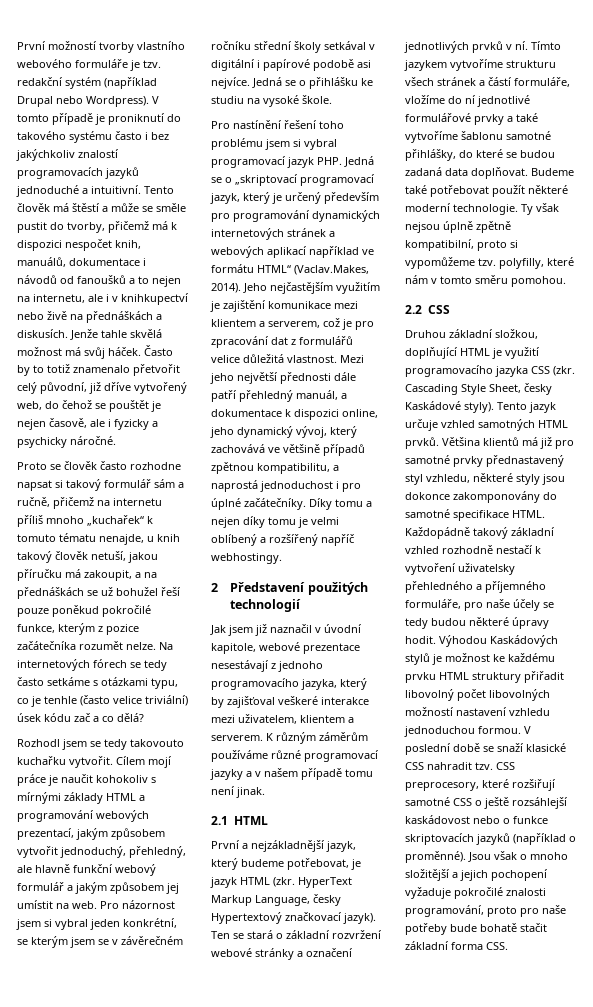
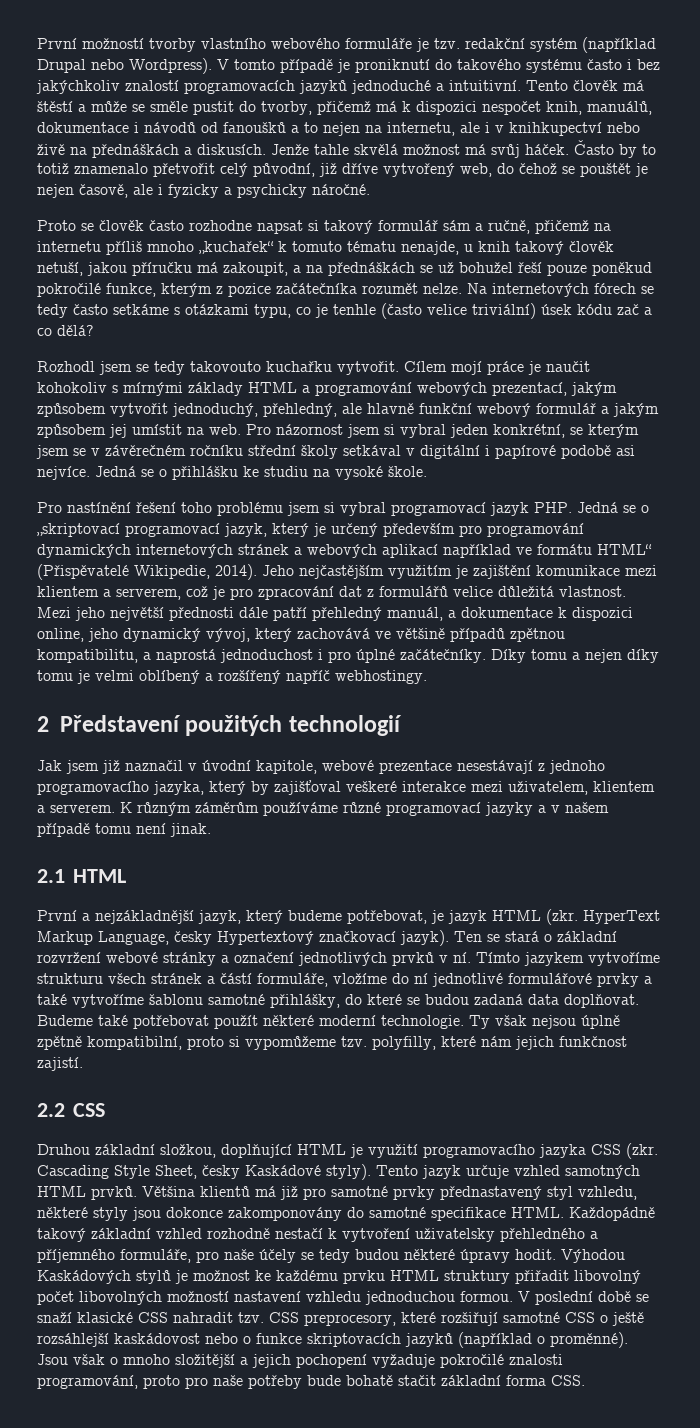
- Pro nastínění řešení toho problému jsem si vybral programovací jazyk PHP. Jedná se o „skriptovací programovací jazyk, který je určený především pro programování dynamických internetových stránek a webových aplikací například ve formátu HTML“ (Vaclav.Makes, 2014).
+ Pro nastínění řešení toho problému jsem si vybral programovací jazyk PHP. Jedná se o „skriptovací programovací jazyk, který je určený především pro programování dynamických internetových stránek a webových aplikací například ve formátu HTML“ (Přispěvatelé Wikipedie, 2014).
- Ty však nejsou úplně zpětně kompatibilní, proto si vypomůžeme tzv. polyfilly, které nám v tomto směru pomohou.
+ Ty však nejsou úplně zpětně kompatibilní, proto si vypomůžeme tzv. polyfilly, které nám jejich funkčnost zajistí.

